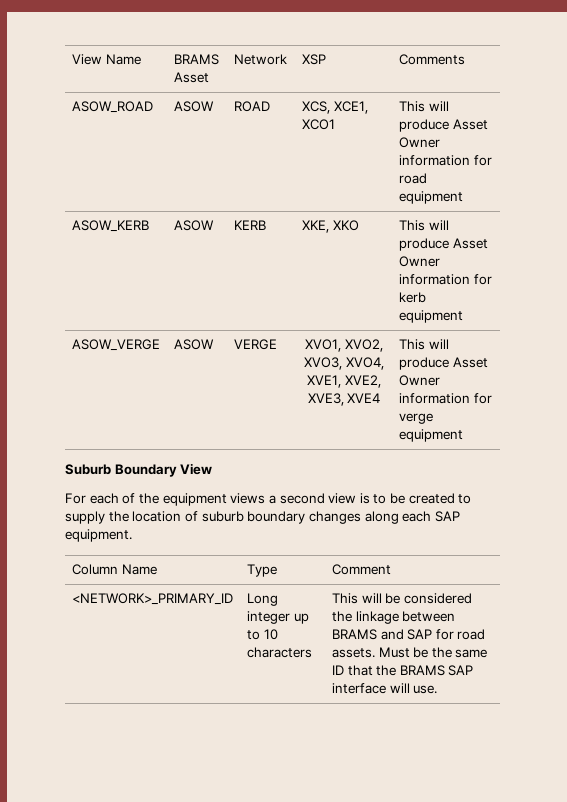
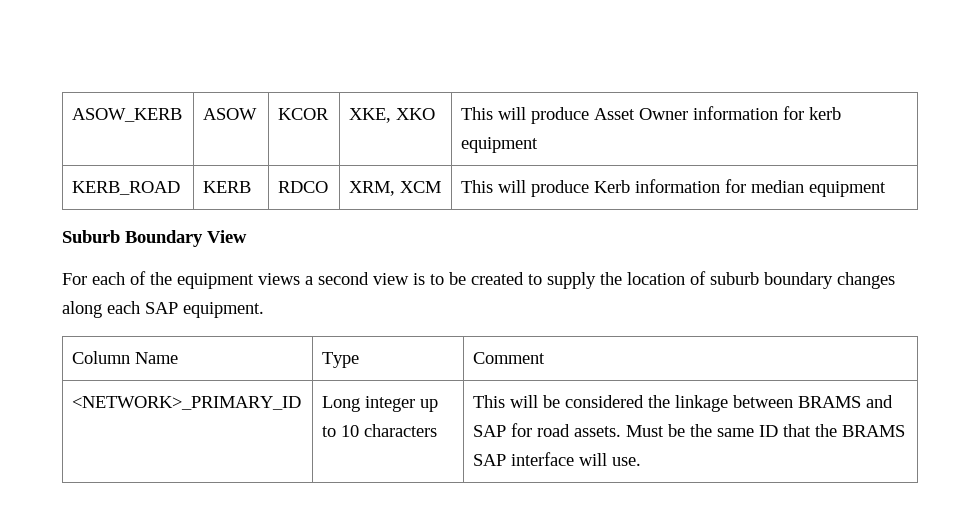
- View Name | BRAMS Asset | Network | XSP | Comments
- ASOW_ROAD | ASOW | ROAD | XCS, XCE1, XCO1 | This will produce Asset Owner information for road equipment
- ASOW_KERB | ASOW | KERB | XKE, XKO | This will produce Asset Owner information for kerb equipment
+ ASOW_KERB | ASOW | KCOR | XKE, XKO | This will produce Asset Owner information for kerb equipment
- ASOW_VERGE | ASOW | VERGE | XVO1, XVO2, XVO3, XVO4, XVE1, XVE2, XVE3, XVE4 | This will produce Asset Owner information for verge equipment
+ KERB_ROAD | KERB | RDCO | XRM, XCM | This will produce Kerb information for median equipment

